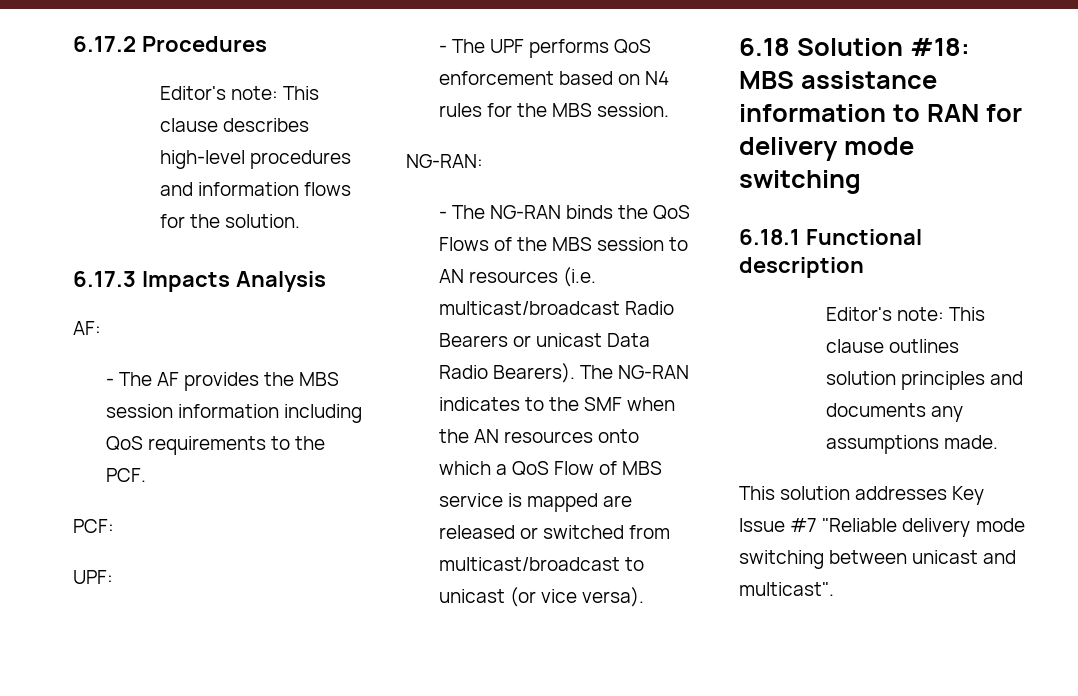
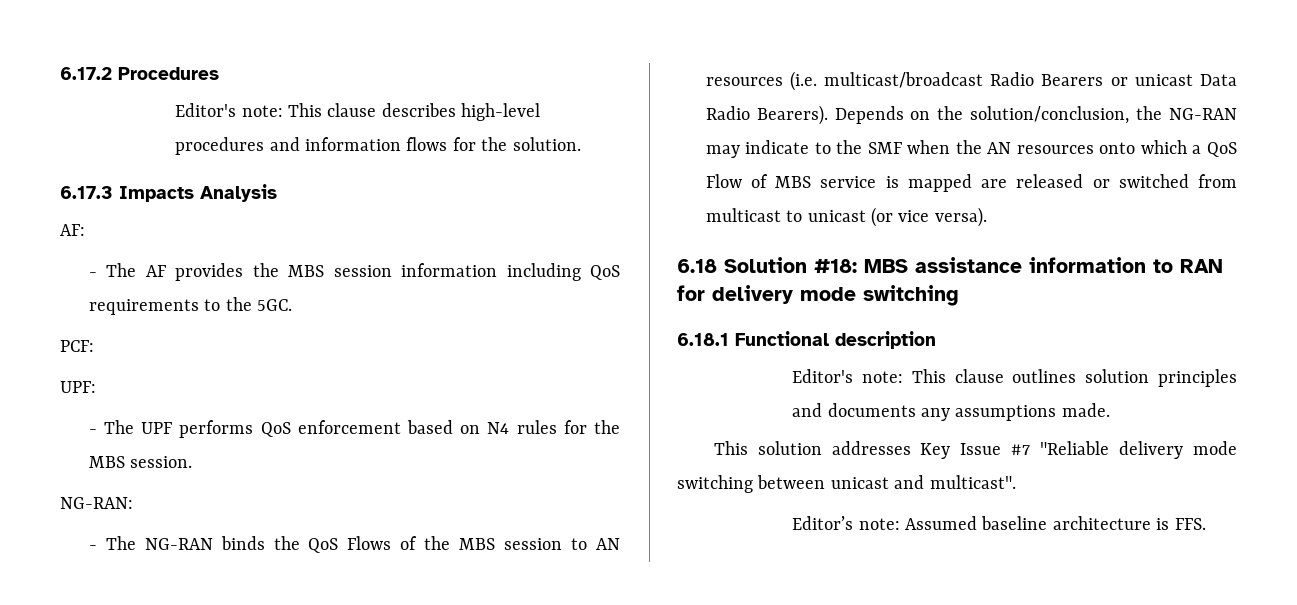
- - The AF provides the MBS session information including QoS requirements to the PCF.
+ - The AF provides the MBS session information including QoS requirements to the 5GC.
- The NG-RAN indicates to the SMF when the AN resources onto which a QoS Flow of MBS service is mapped are released or switched from multicast/broadcast to unicast (or vice versa).
+ Depends on the solution/conclusion, the NG-RAN may indicate to the SMF when the AN resources onto which a QoS Flow of MBS service is mapped are released or switched from multicast to unicast (or vice versa).
+ Editor’s note: Assumed baseline architecture is FFS.

